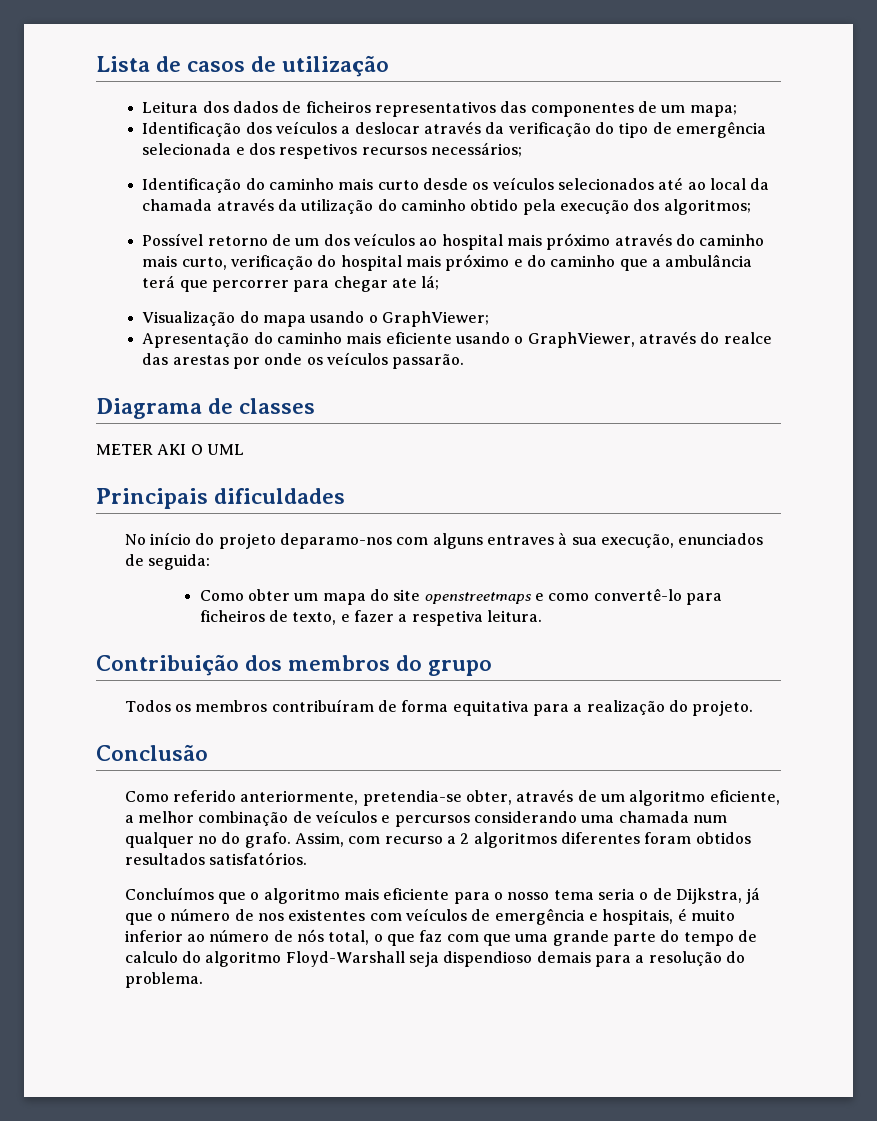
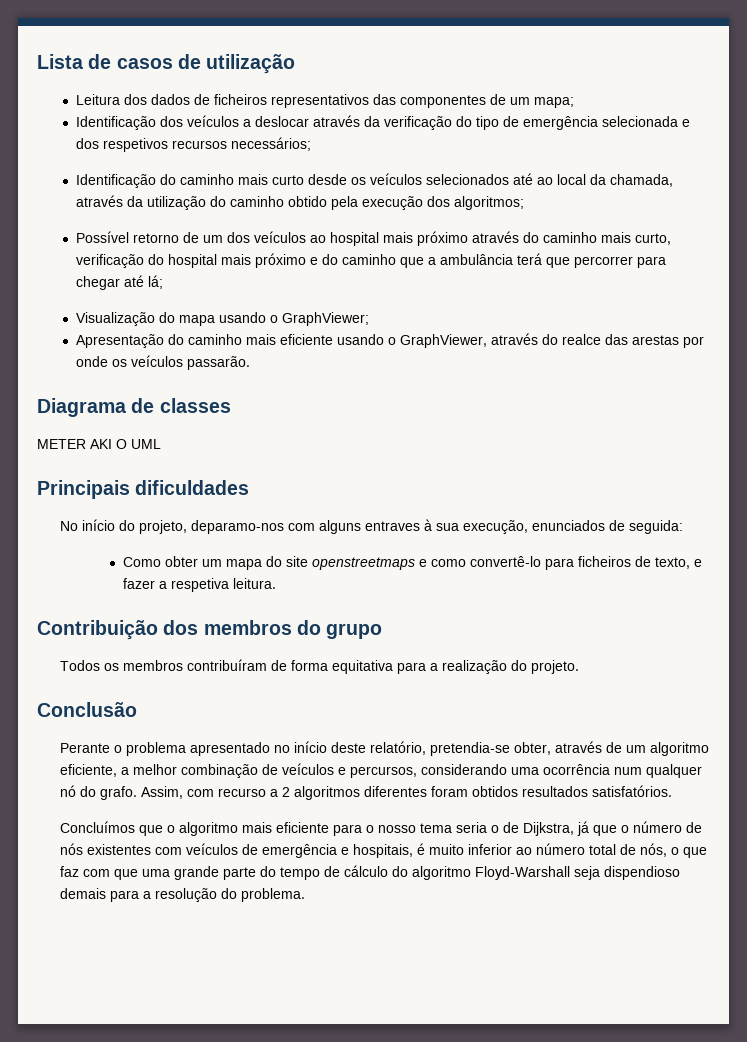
- Identificação do caminho mais curto desde os veículos selecionados até ao local da chamada através da utilização do caminho obtido pela execução dos algoritmos;
+ Identificação do caminho mais curto desde os veículos selecionados até ao local da chamada, através da utilização do caminho obtido pela execução dos algoritmos;
- Possível retorno de um dos veículos ao hospital mais próximo através do caminho mais curto, verificação do hospital mais próximo e do caminho que a ambulância terá que percorrer para chegar ate lá;
+ Possível retorno de um dos veículos ao hospital mais próximo através do caminho mais curto, verificação do hospital mais próximo e do caminho que a ambulância terá que percorrer para chegar até lá;
- No início do projeto deparamo-nos com alguns entraves à sua execução, enunciados de seguida:
+ No início do projeto, deparamo-nos com alguns entraves à sua execução, enunciados de seguida:
- Como referido anteriormente, pretendia-se obter, através de um algoritmo eficiente, a melhor combinação de veículos e percursos considerando uma chamada num qualquer no do grafo.
+ Perante o problema apresentado no início deste relatório, pretendia-se obter, através de um algoritmo eficiente, a melhor combinação de veículos e percursos, considerando uma ocorrência num qualquer nó do grafo.
- Concluímos que o algoritmo mais eficiente para o nosso tema seria o de Dijkstra, já que o número de nos existentes com veículos de emergência e hospitais, é muito inferior ao número de nós total, o que faz com que uma grande parte do tempo de calculo do algoritmo Floyd-Warshall seja dispendioso demais para a resolução do problema.
+ Concluímos que o algoritmo mais eficiente para o nosso tema seria o de Dijkstra, já que o número de nós existentes com veículos de emergência e hospitais, é muito inferior ao número total de nós, o que faz com que uma grande parte do tempo de cálculo do algoritmo Floyd-Warshall seja dispendioso demais para a resolução do problema.

